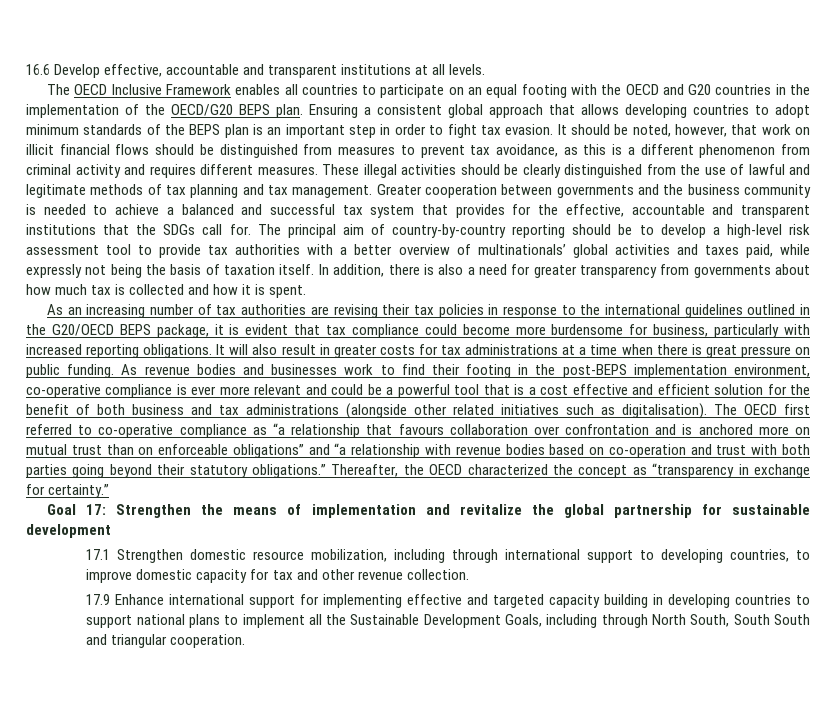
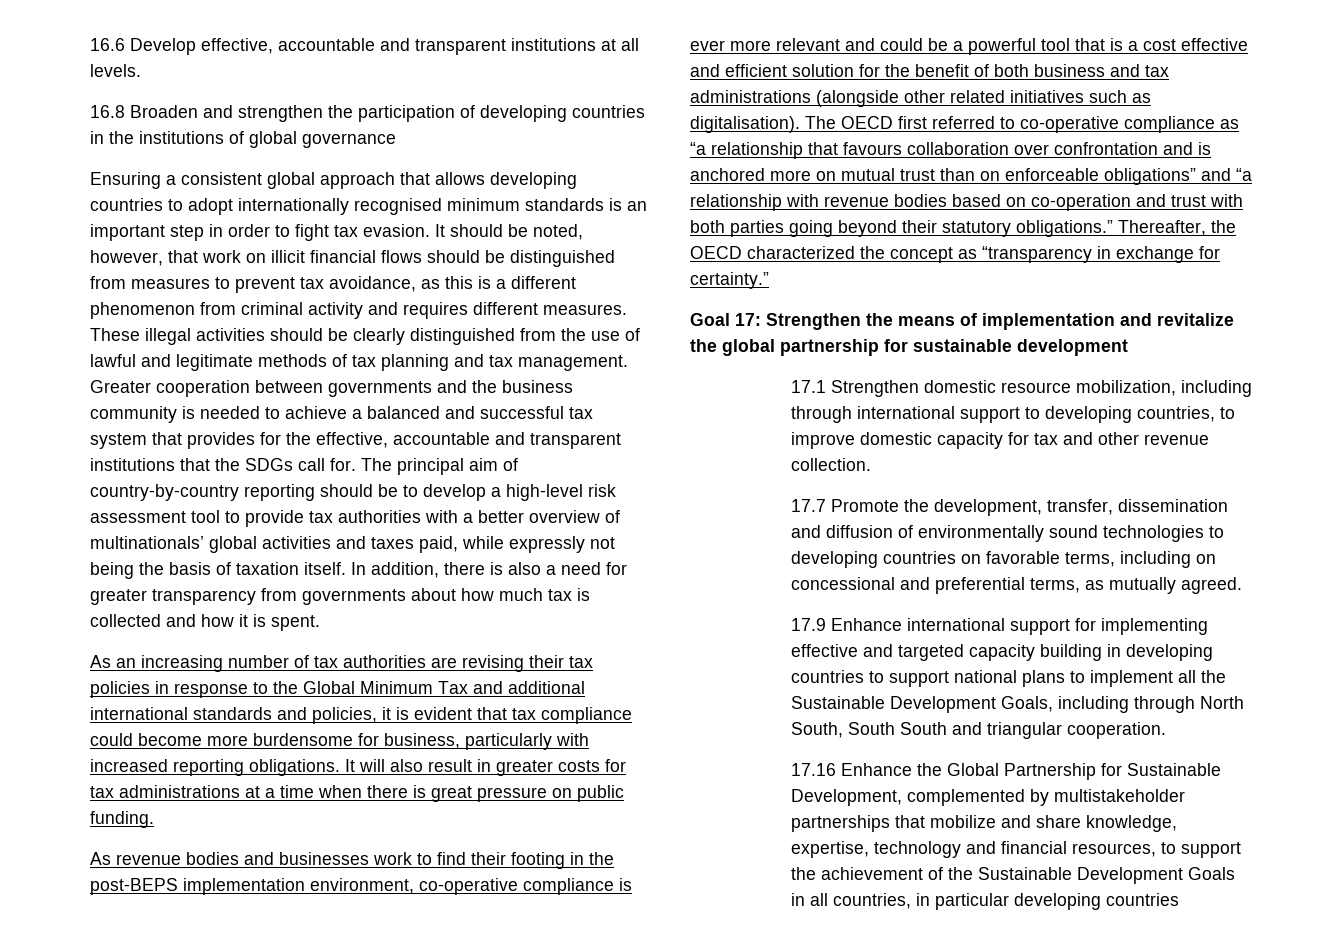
- The OECD Inclusive Framework enables all countries to participate on an equal footing with the OECD and G20 countries in the implementation of the OECD/G20 BEPS plan. Ensuring a consistent global approach that allows developing countries to adopt minimum standards of the BEPS plan is an important step in order to fight tax evasion.
+ 16.8 Broaden and strengthen the participation of developing countries in the institutions of global governance
+ Ensuring a consistent global approach that allows developing countries to adopt internationally recognised minimum standards is an important step in order to fight tax evasion.
- As an increasing number of tax authorities are revising their tax policies in response to the international guidelines outlined in the G20/OECD BEPS package, it is evident that tax compliance could become more burdensome for business, particularly with increased reporting obligations.
+ As an increasing number of tax authorities are revising their tax policies in response to the Global Minimum Tax and additional international standards and policies, it is evident that tax compliance could become more burdensome for business, particularly with increased reporting obligations.
- It will also result in greater costs for tax administrations at a time when there is great pressure on public funding. As revenue bodies and businesses work to find their footing in the post-BEPS implementation environment, co-operative compliance is ever more relevant and could be a powerful tool that is a cost effective and efficient solution for the benefit of both business and tax administrations (alongside other related initiatives such as digitalisation).
+ It will also result in greater costs for tax administrations at a time when there is great pressure on public funding.
+ As revenue bodies and businesses work to find their footing in the post-BEPS implementation environment, co-operative compliance is ever more relevant and could be a powerful tool that is a cost effective and efficient solution for the benefit of both business and tax administrations (alongside other related initiatives such as digitalisation).
+ 17.7 Promote the development, transfer, dissemination and diffusion of environmentally sound technologies to developing countries on favorable terms, including on concessional and preferential terms, as mutually agreed.
+ 17.16 Enhance the Global Partnership for Sustainable Development, complemented by multistakeholder partnerships that mobilize and share knowledge, expertise, technology and financial resources, to support the achievement of the Sustainable Development Goals in all countries, in particular developing countries

